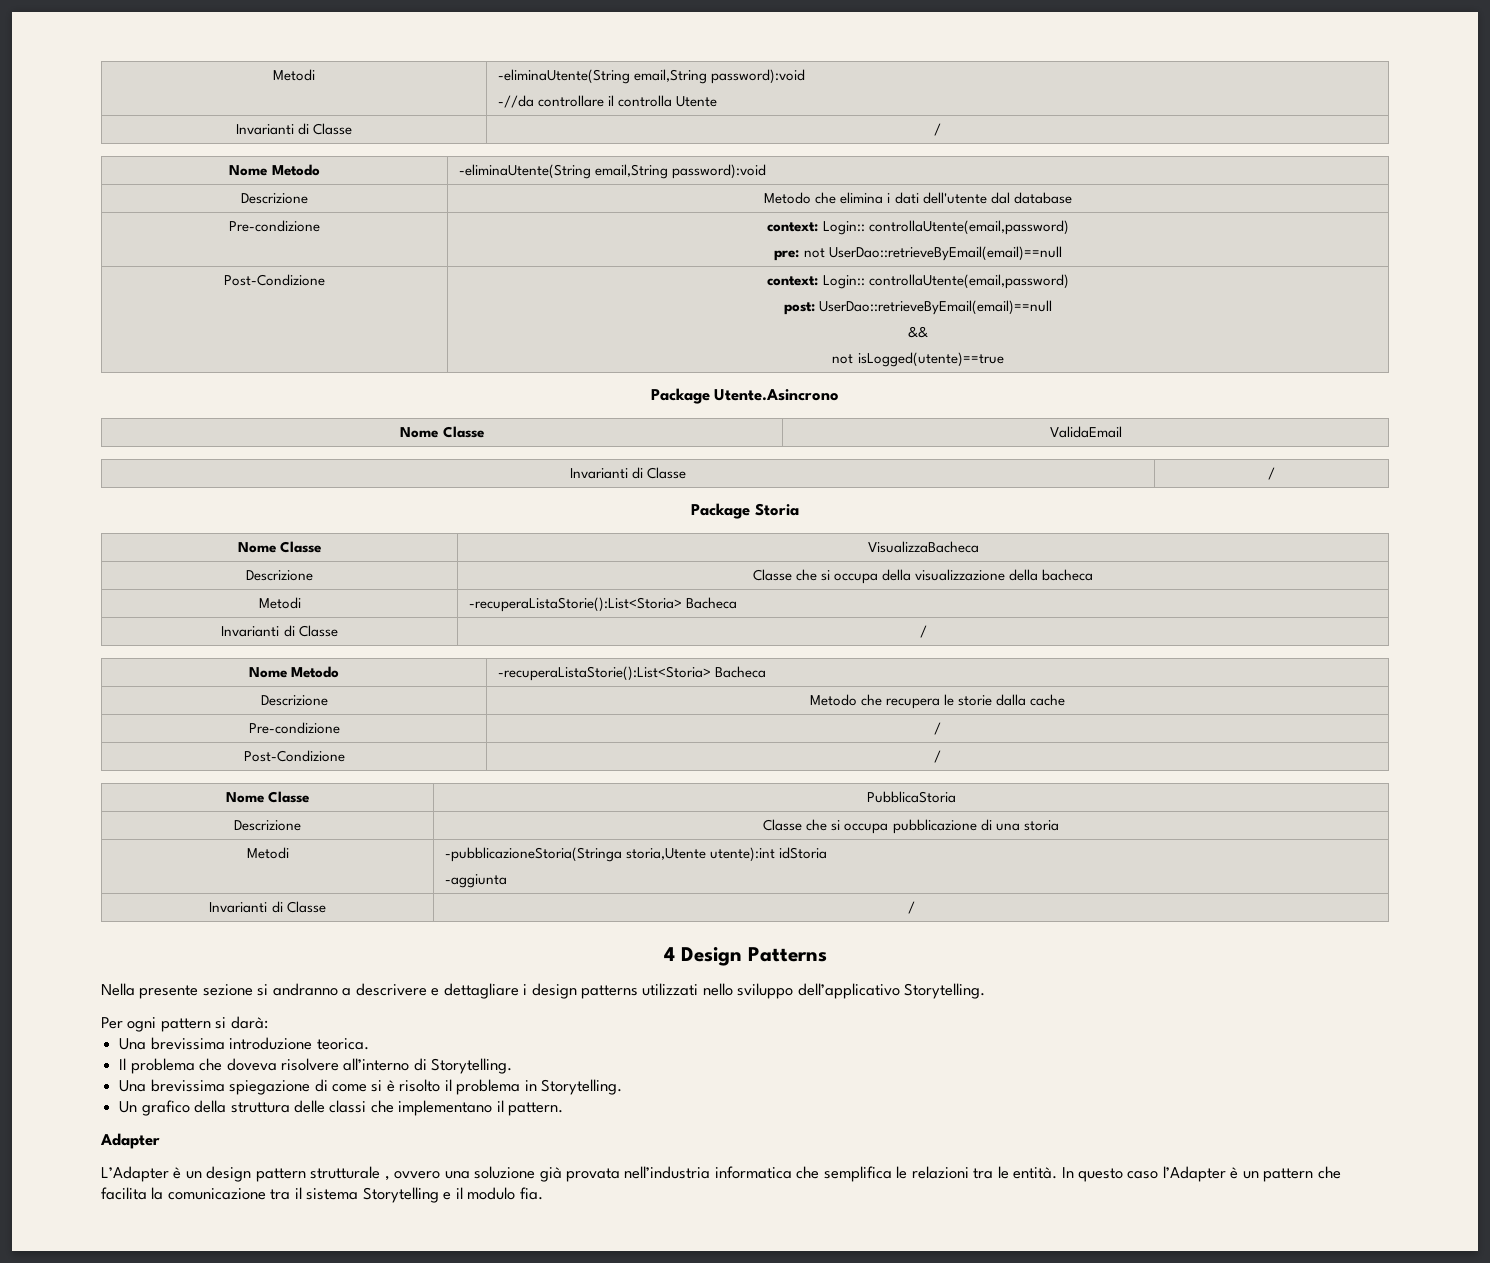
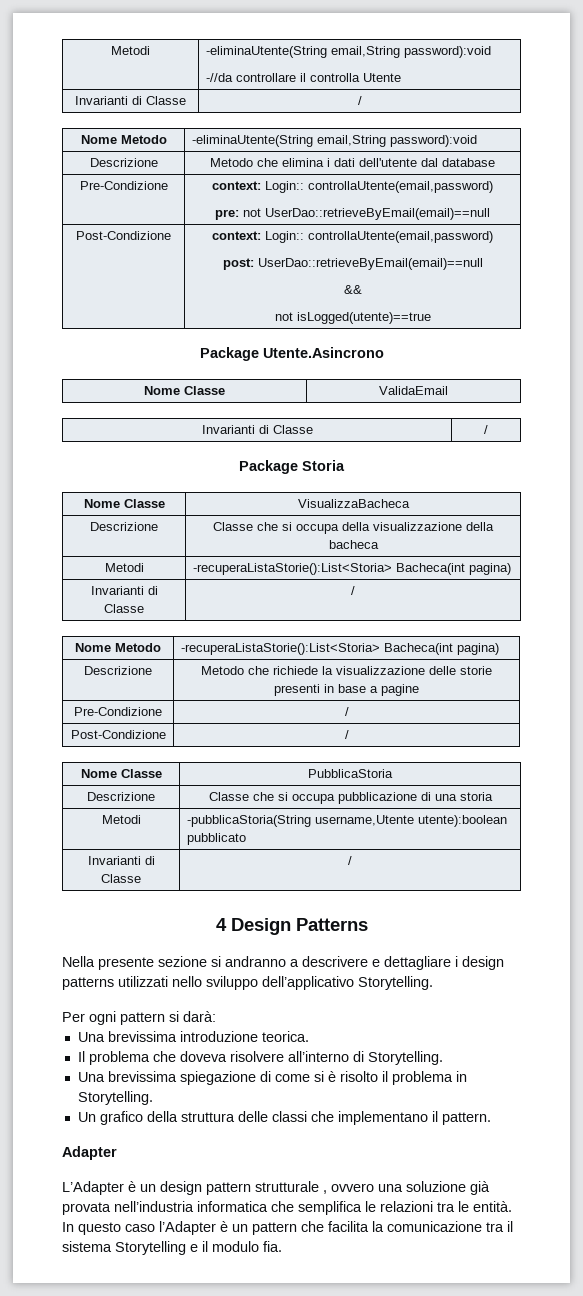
- Pre-condizione | context: Login:: controllaUtente(email,password)
+ Pre-Condizione | context: Login:: controllaUtente(email,password)
- Metodi | -recuperaListaStorie():List<Storia> Bacheca
+ Metodi | -recuperaListaStorie():List<Storia> Bacheca(int pagina)
- Nome Metodo | -recuperaListaStorie():List<Storia> Bacheca
- Descrizione | Metodo che recupera le storie dalla cache
- Pre-condizione | /
+ Nome Metodo | -recuperaListaStorie():List<Storia> Bacheca(int pagina)
+ Descrizione | Metodo che richiede la visualizzazione delle storie presenti in base a pagine
+ Pre-Condizione | /
- Metodi | -pubblicazioneStoria(Stringa storia,Utente utente):int idStoria
- -aggiunta
+ Metodi | -pubblicaStoria(String username,Utente utente):boolean pubblicato

